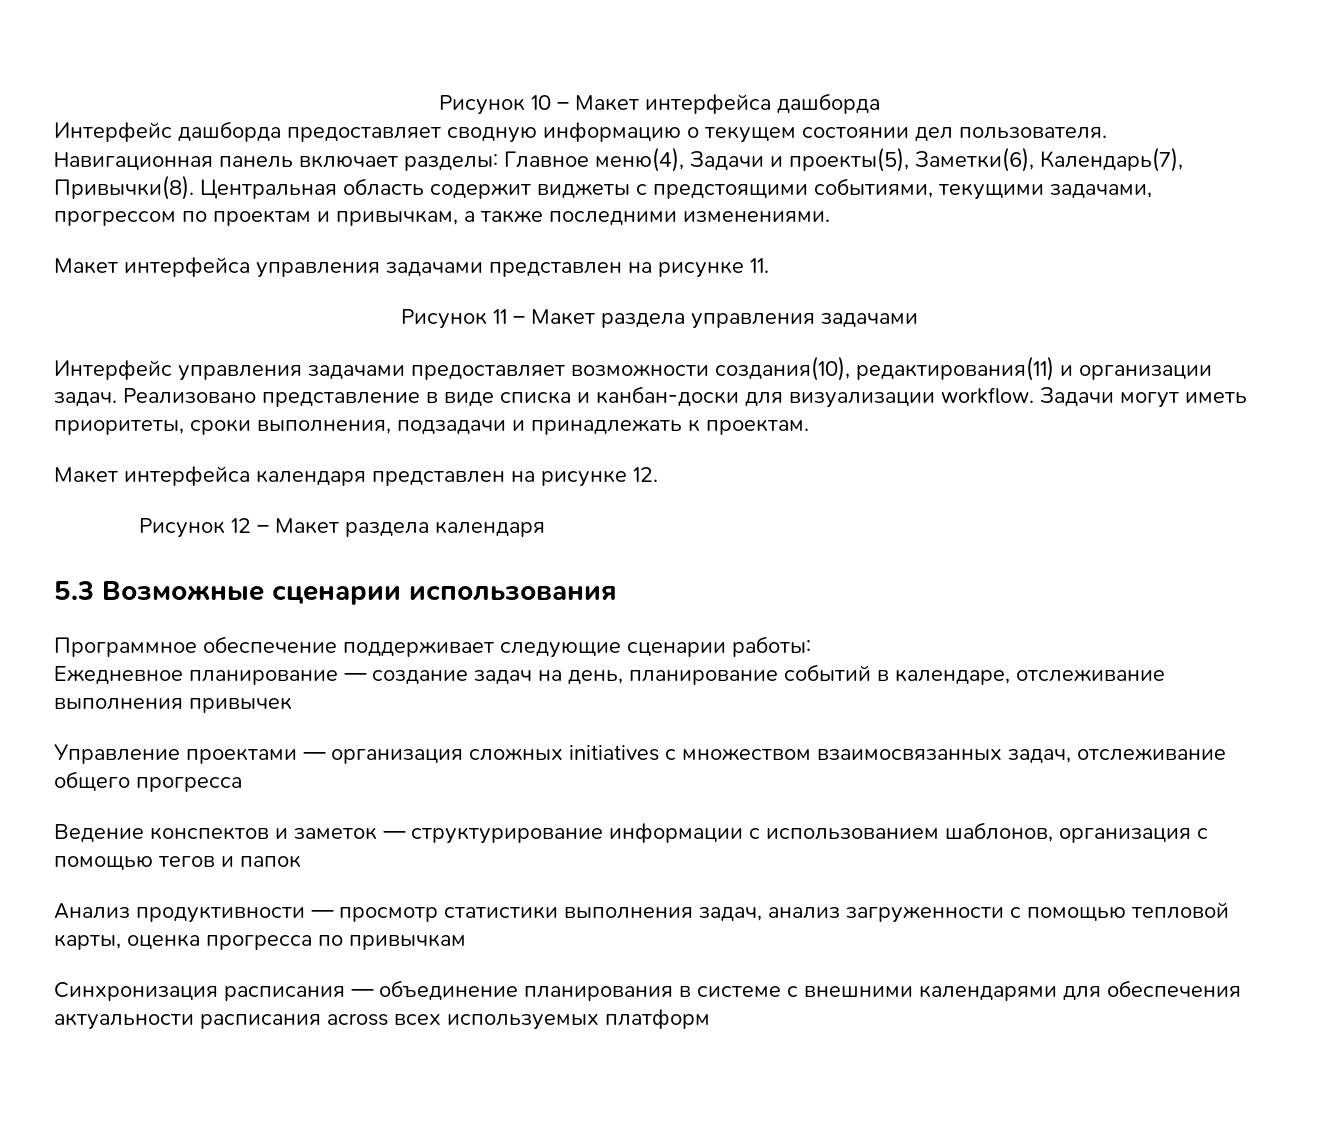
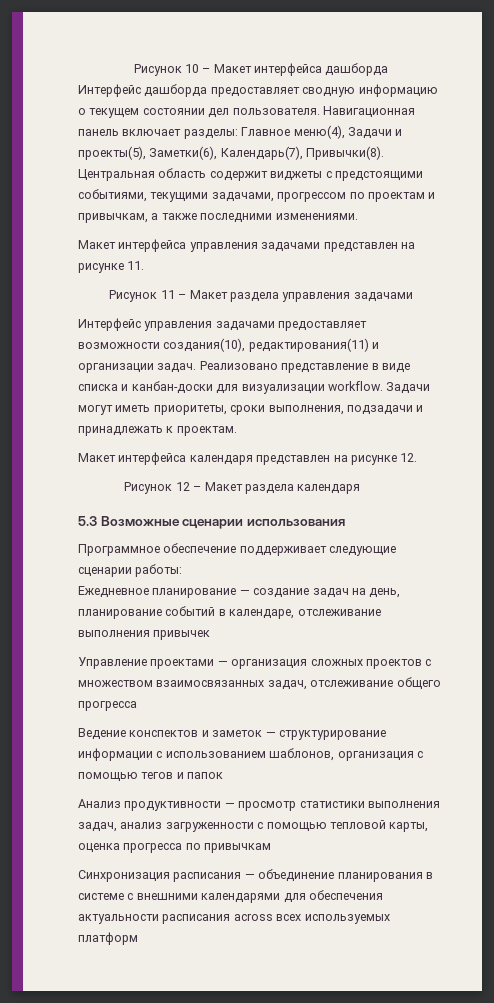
- Управление проектами — организация сложных initiatives с множеством взаимосвязанных задач, отслеживание общего прогресса
+ Управление проектами — организация сложных проектов с множеством взаимосвязанных задач, отслеживание общего прогресса

